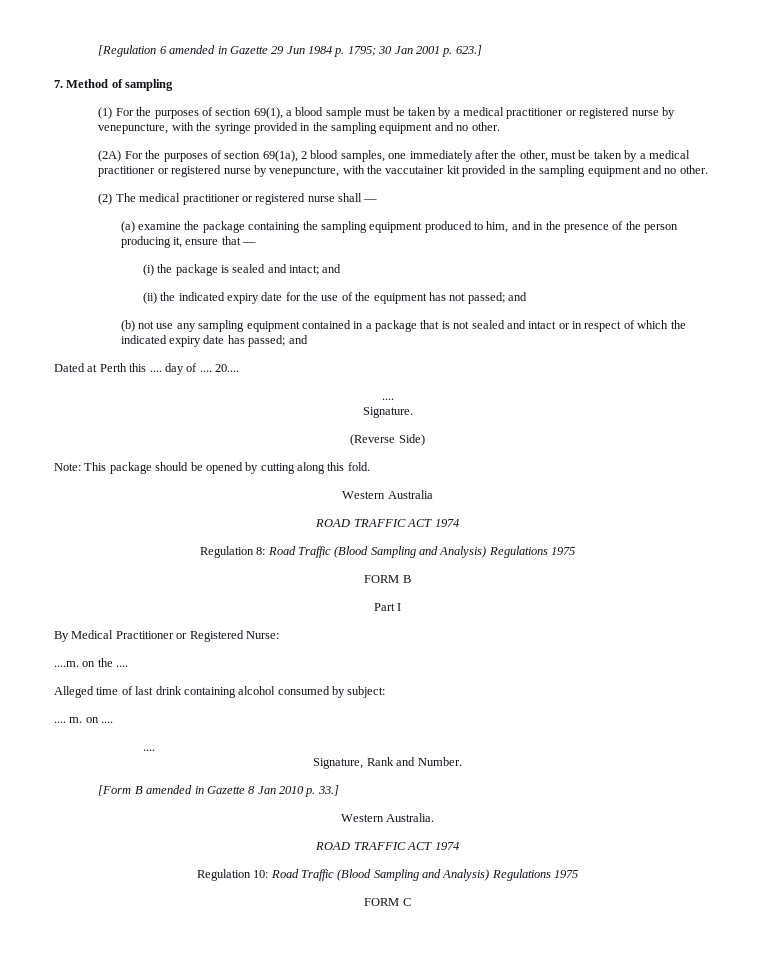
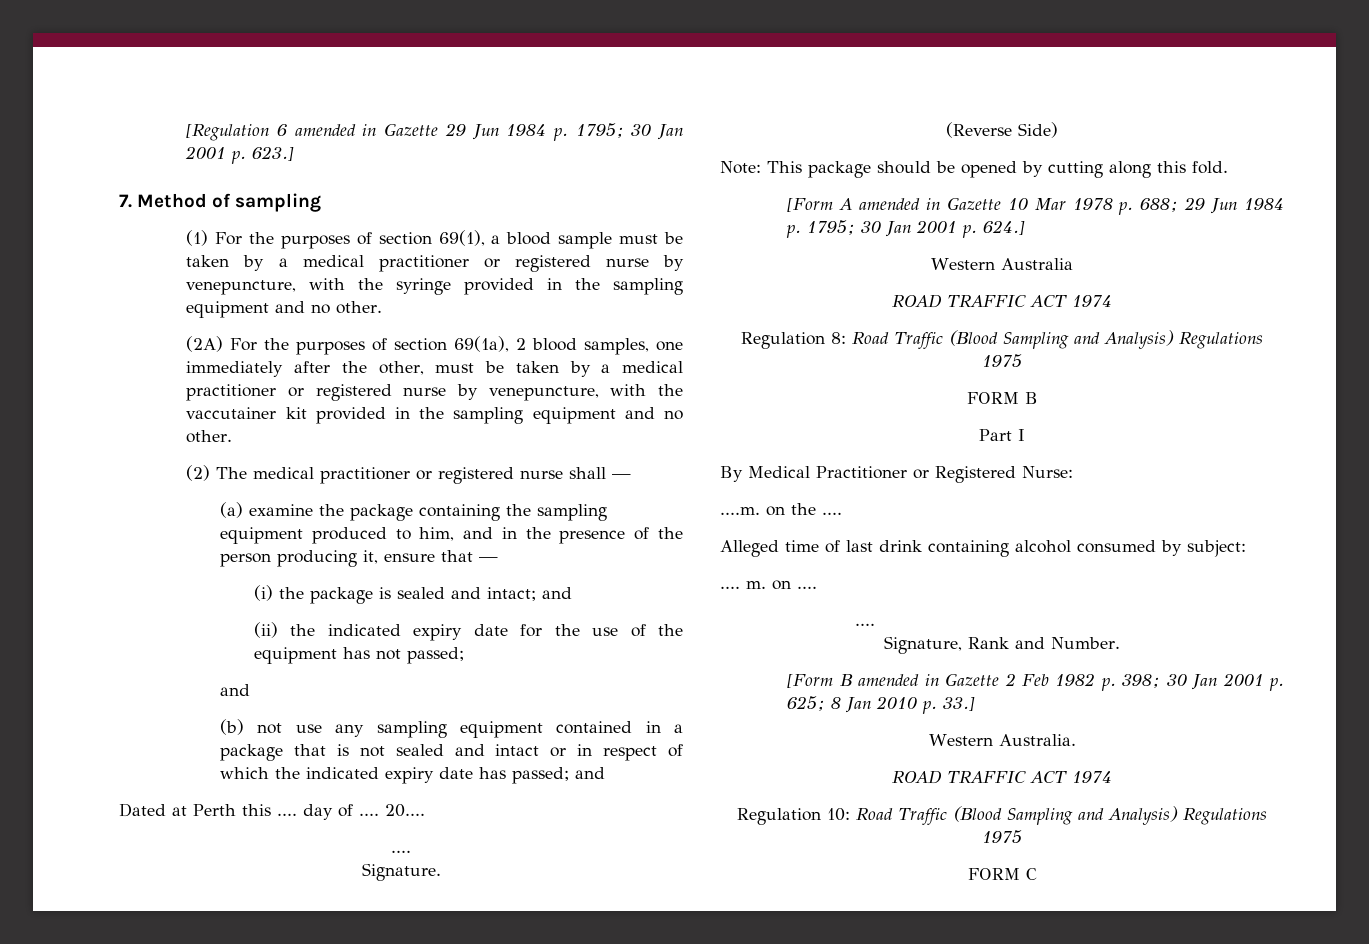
- (ii) the indicated expiry date for the use of the equipment has not passed; and
+ (ii) the indicated expiry date for the use of the equipment has not passed;
+ and
+ [Form A amended in Gazette 10 Mar 1978 p. 688; 29 Jun 1984 p. 1795; 30 Jan 2001 p. 624.]
- [Form B amended in Gazette 8 Jan 2010 p. 33.]
+ [Form B amended in Gazette 2 Feb 1982 p. 398; 30 Jan 2001 p. 625; 8 Jan 2010 p. 33.]

